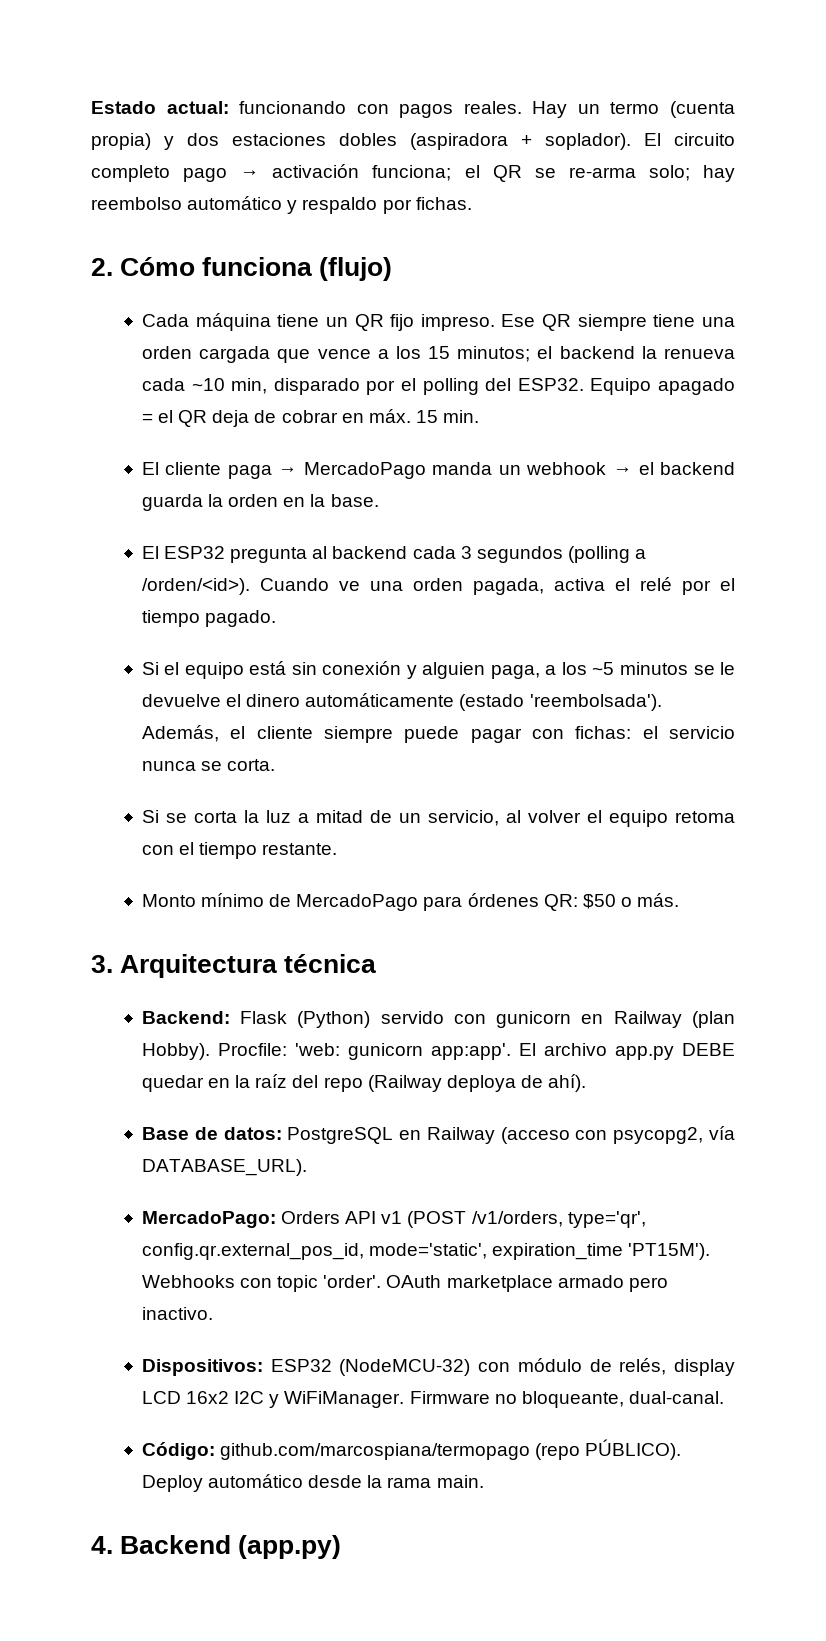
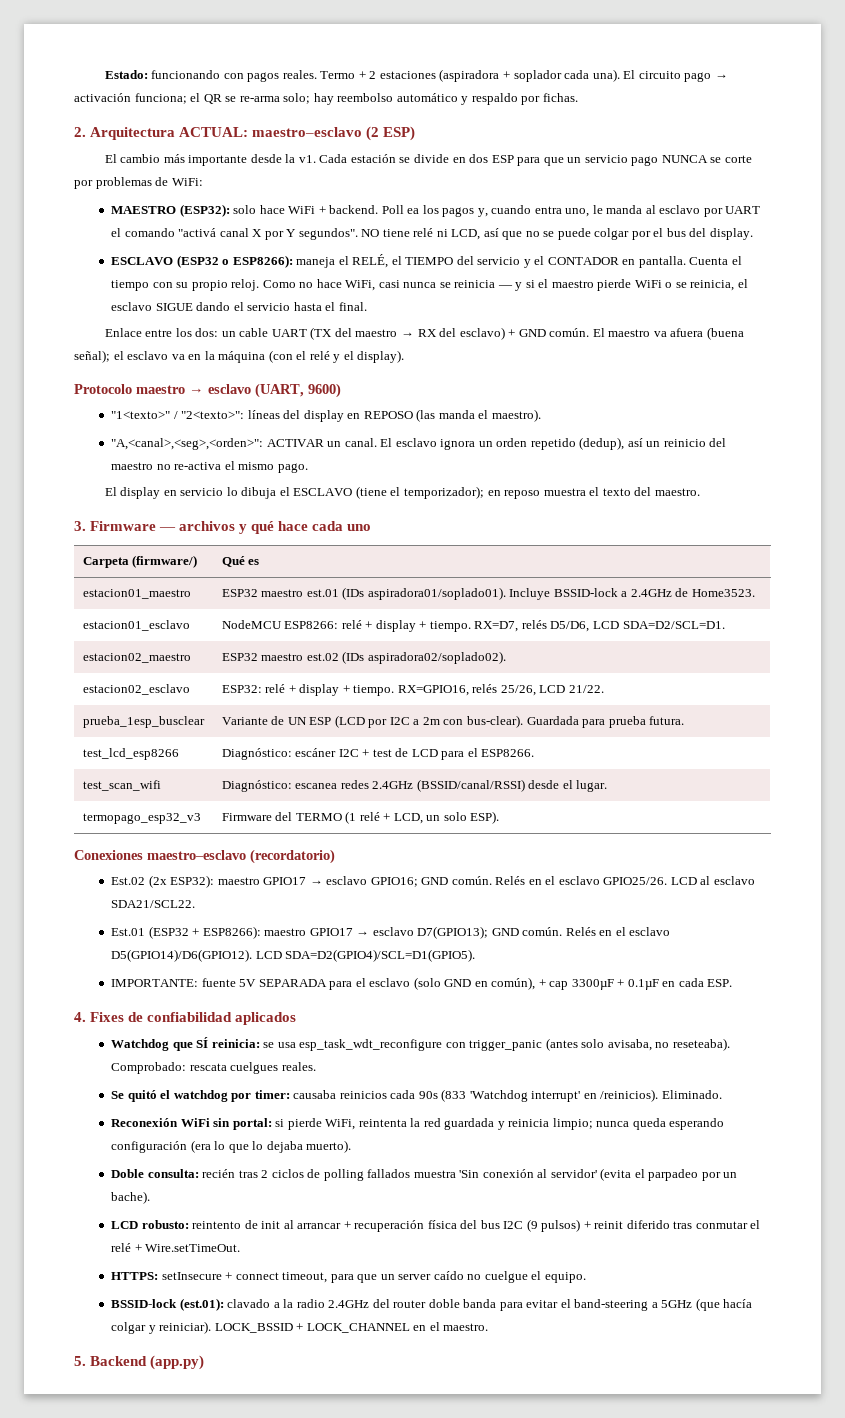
- Estado actual: funcionando con pagos reales.
+ Estado: funcionando con pagos reales.
- Hay un termo (cuenta propia) y dos estaciones dobles (aspiradora + soplador).
+ Termo + 2 estaciones (aspiradora + soplador cada una).
- El circuito completo pago → activación funciona; el QR se re-arma solo; hay reembolso automático y respaldo por fichas.
+ El circuito pago → activación funciona; el QR se re-arma solo; hay reembolso automático y respaldo por fichas.
- 2. Cómo funciona (flujo)
- Cada máquina tiene un QR fijo impreso. Ese QR siempre tiene una orden cargada que vence a los 15 minutos; el backend la renueva cada ~10 min, disparado por el polling del ESP32. Equipo apagado = el QR deja de cobrar en máx. 15 min.
- El cliente paga → MercadoPago manda un webhook → el backend guarda la orden en la base.
- El ESP32 pregunta al backend cada 3 segundos (polling a /orden/<id>). Cuando ve una orden pagada, activa el relé por el tiempo pagado.
- Si el equipo está sin conexión y alguien paga, a los ~5 minutos se le devuelve el dinero automáticamente (estado 'reembolsada'). Además, el cliente siempre puede pagar con fichas: el servicio nunca se corta.
- Si se corta la luz a mitad de un servicio, al volver el equipo retoma con el tiempo restante.
- Monto mínimo de MercadoPago para órdenes QR: $50 o más.
- 3. Arquitectura técnica
- Backend: Flask (Python) servido con gunicorn en Railway (plan Hobby). Procfile: 'web: gunicorn app:app'. El archivo app.py DEBE quedar en la raíz del repo (Railway deploya de ahí).
- Base de datos: PostgreSQL en Railway (acceso con psycopg2, vía DATABASE_URL).
- MercadoPago: Orders API v1 (POST /v1/orders, type='qr', config.qr.external_pos_id, mode='static', expiration_time 'PT15M'). Webhooks con topic 'order'. OAuth marketplace armado pero inactivo.
- Dispositivos: ESP32 (NodeMCU-32) con módulo de relés, display LCD 16x2 I2C y WiFiManager. Firmware no bloqueante, dual-canal.
- Código: github.com/marcospiana/termopago (repo PÚBLICO). Deploy automático desde la rama main.
- 4. Backend (app.py)
+ 2. Arquitectura ACTUAL: maestro–esclavo (2 ESP)
+ El cambio más importante desde la v1. Cada estación se divide en dos ESP para que un servicio pago NUNCA se corte por problemas de WiFi:
+ MAESTRO (ESP32): solo hace WiFi + backend. Poll ea los pagos y, cuando entra uno, le manda al esclavo por UART el comando "activá canal X por Y segundos". NO tiene relé ni LCD, así que no se puede colgar por el bus del display.
+ ESCLAVO (ESP32 o ESP8266): maneja el RELÉ, el TIEMPO del servicio y el CONTADOR en pantalla. Cuenta el tiempo con su propio reloj. Como no hace WiFi, casi nunca se reinicia — y si el maestro pierde WiFi o se reinicia, el esclavo SIGUE dando el servicio hasta el final.
+ Enlace entre los dos: un cable UART (TX del maestro → RX del esclavo) + GND común. El maestro va afuera (buena señal); el esclavo va en la máquina (con el relé y el display).
+ Protocolo maestro → esclavo (UART, 9600)
+ "1<texto>" / "2<texto>": líneas del display en REPOSO (las manda el maestro).
+ "A,<canal>,<seg>,<orden>": ACTIVAR un canal. El esclavo ignora un orden repetido (dedup), así un reinicio del maestro no re-activa el mismo pago.
+ El display en servicio lo dibuja el ESCLAVO (tiene el temporizador); en reposo muestra el texto del maestro.
+ 3. Firmware — archivos y qué hace cada uno
+ Carpeta (firmware/) | Qué es
+ estacion01_maestro | ESP32 maestro est.01 (IDs aspiradora01/soplado01). Incluye BSSID-lock a 2.4GHz de Home3523.
+ estacion01_esclavo | NodeMCU ESP8266: relé + display + tiempo. RX=D7, relés D5/D6, LCD SDA=D2/SCL=D1.
+ estacion02_maestro | ESP32 maestro est.02 (IDs aspiradora02/soplado02).
+ estacion02_esclavo | ESP32: relé + display + tiempo. RX=GPIO16, relés 25/26, LCD 21/22.
+ prueba_1esp_busclear | Variante de UN ESP (LCD por I2C a 2m con bus-clear). Guardada para prueba futura.
+ test_lcd_esp8266 | Diagnóstico: escáner I2C + test de LCD para el ESP8266.
+ test_scan_wifi | Diagnóstico: escanea redes 2.4GHz (BSSID/canal/RSSI) desde el lugar.
+ termopago_esp32_v3 | Firmware del TERMO (1 relé + LCD, un solo ESP).
+ Conexiones maestro–esclavo (recordatorio)
+ Est.02 (2x ESP32): maestro GPIO17 → esclavo GPIO16; GND común. Relés en el esclavo GPIO25/26. LCD al esclavo SDA21/SCL22.
+ Est.01 (ESP32 + ESP8266): maestro GPIO17 → esclavo D7(GPIO13); GND común. Relés en el esclavo D5(GPIO14)/D6(GPIO12). LCD SDA=D2(GPIO4)/SCL=D1(GPIO5).
+ IMPORTANTE: fuente 5V SEPARADA para el esclavo (solo GND en común), + cap 3300µF + 0.1µF en cada ESP.
+ 4. Fixes de confiabilidad aplicados
+ Watchdog que SÍ reinicia: se usa esp_task_wdt_reconfigure con trigger_panic (antes solo avisaba, no reseteaba). Comprobado: rescata cuelgues reales.
+ Se quitó el watchdog por timer: causaba reinicios cada 90s (833 'Watchdog interrupt' en /reinicios). Eliminado.
+ Reconexión WiFi sin portal: si pierde WiFi, reintenta la red guardada y reinicia limpio; nunca queda esperando configuración (era lo que lo dejaba muerto).
+ Doble consulta: recién tras 2 ciclos de polling fallados muestra 'Sin conexión al servidor' (evita el parpadeo por un bache).
+ LCD robusto: reintento de init al arrancar + recuperación física del bus I2C (9 pulsos) + reinit diferido tras conmutar el relé + Wire.setTimeOut.
+ HTTPS: setInsecure + connect timeout, para que un server caído no cuelgue el equipo.
+ BSSID-lock (est.01): clavado a la radio 2.4GHz del router doble banda para evitar el band-steering a 5GHz (que hacía colgar y reiniciar). LOCK_BSSID + LOCK_CHANNEL en el maestro.
+ 5. Backend (app.py)

